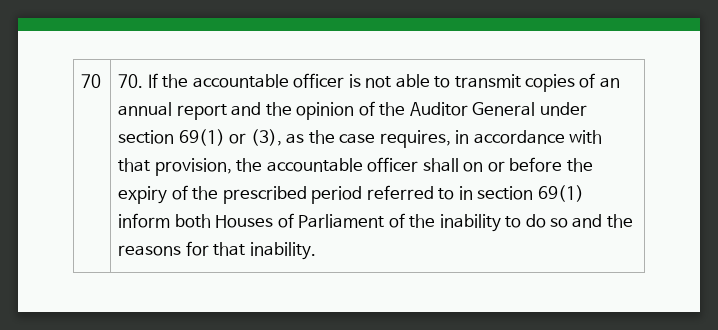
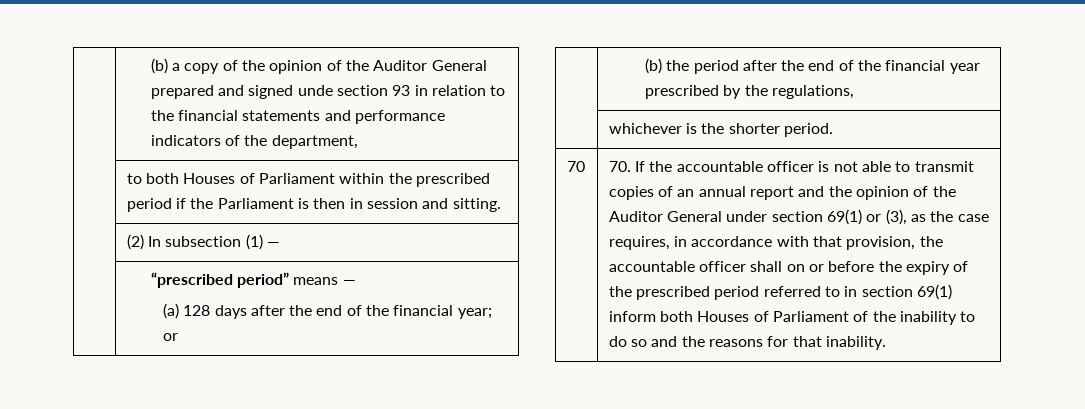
+ (b) a copy of the opinion of the Auditor General prepared and signed unde section 93 in relation to the financial statements and performance indicators of the department,
+ | to both Houses of Parliament within the prescribed period if the Parliament is then in session and sitting.
+ | (2) In subsection (1) —
+ | “prescribed period” means —
+ (a) 128 days after the end of the financial year; or
+ | (b) the period after the end of the financial year prescribed by the regulations,
+ | whichever is the shorter period.

